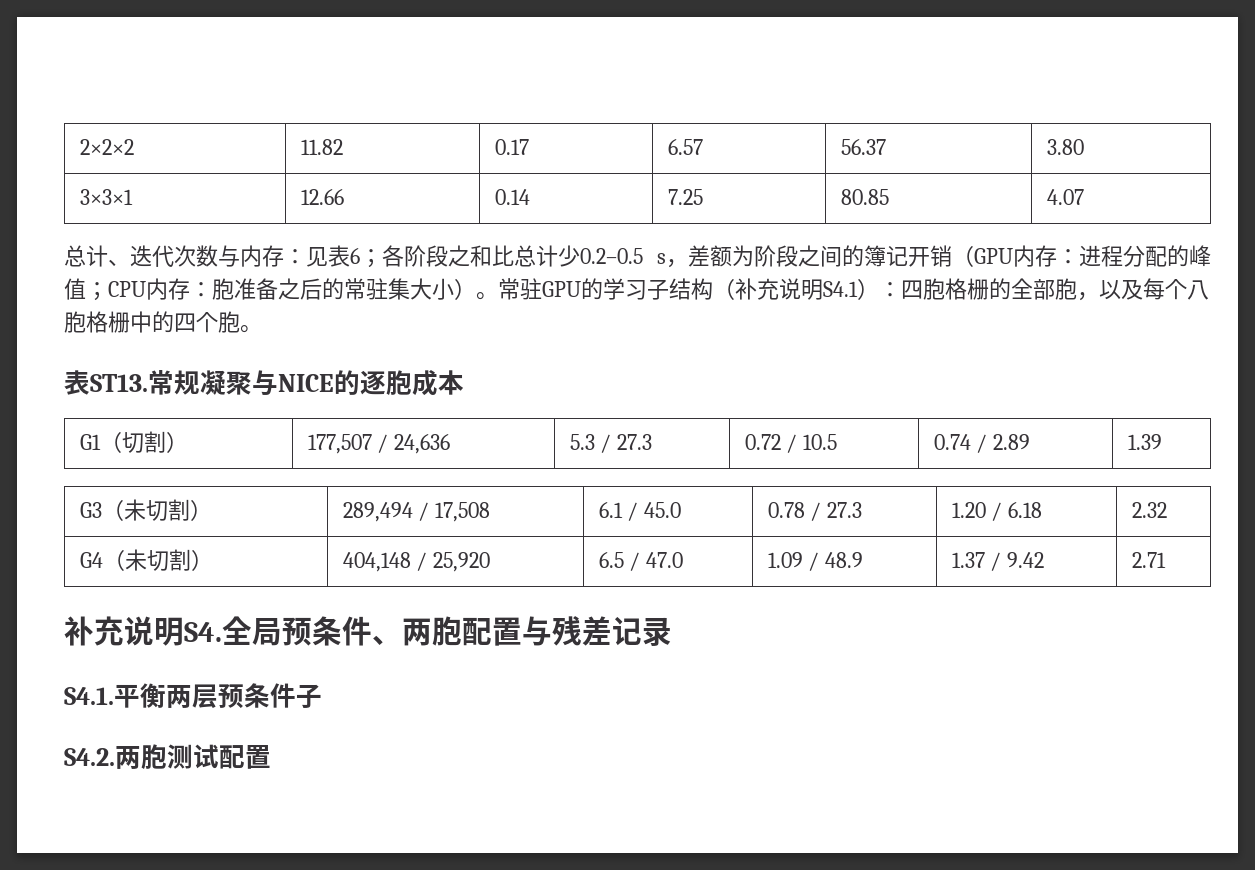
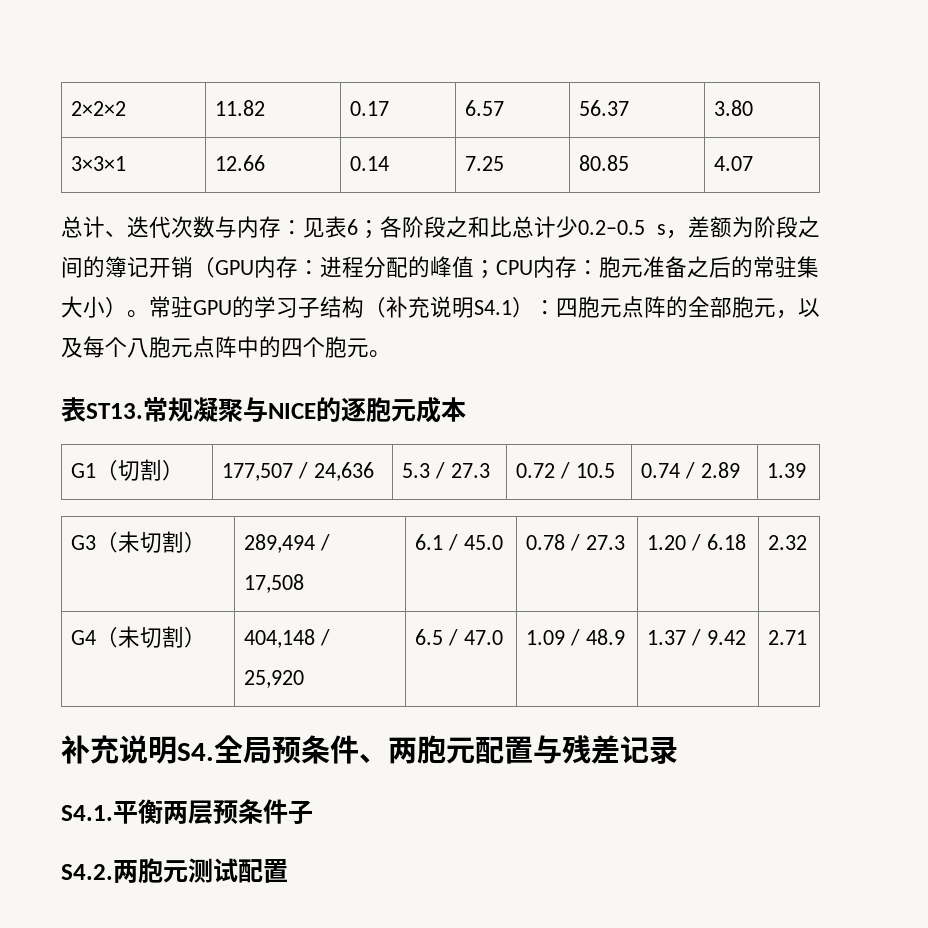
- 总计、迭代次数与内存：见表6；各阶段之和比总计少0.2–0.5 s，差额为阶段之间的簿记开销（GPU内存：进程分配的峰值；CPU内存：胞准备之后的常驻集大小）。
+ 总计、迭代次数与内存：见表6；各阶段之和比总计少0.2–0.5 s，差额为阶段之间的簿记开销（GPU内存：进程分配的峰值；CPU内存：胞元准备之后的常驻集大小）。
- 常驻GPU的学习子结构（补充说明S4.1）：四胞格栅的全部胞，以及每个八胞格栅中的四个胞。
+ 常驻GPU的学习子结构（补充说明S4.1）：四胞元点阵的全部胞元，以及每个八胞元点阵中的四个胞元。
- 常规凝聚与NICE的逐胞成本
+ 常规凝聚与NICE的逐胞元成本
- 补充说明S4.全局预条件、两胞配置与残差记录
+ 补充说明S4.全局预条件、两胞元配置与残差记录
- S4.2.两胞测试配置
+ S4.2.两胞元测试配置

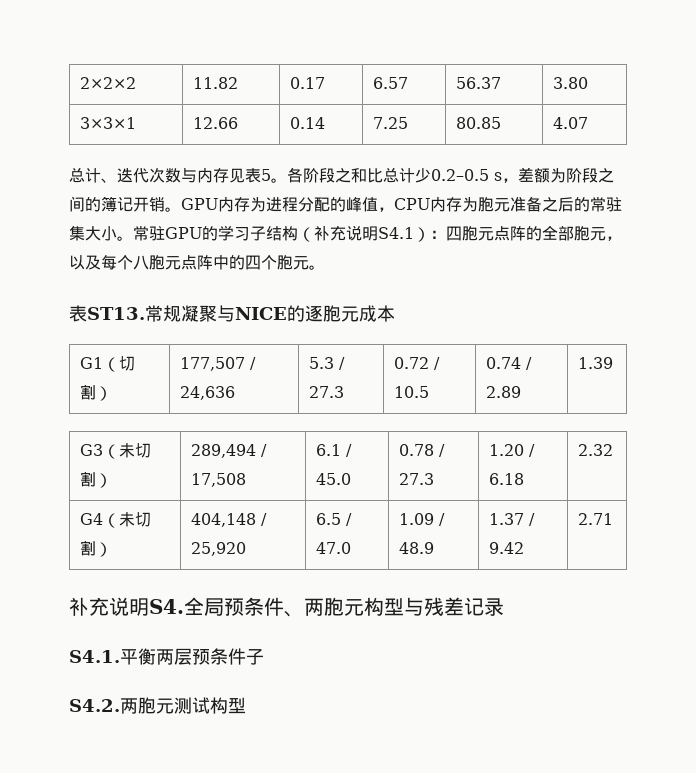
- 总计、迭代次数与内存：见表6；各阶段之和比总计少0.2–0.5 s，差额为阶段之间的簿记开销（GPU内存：进程分配的峰值；CPU内存：胞元准备之后的常驻集大小）。
+ 总计、迭代次数与内存见表5。各阶段之和比总计少0.2–0.5 s，差额为阶段之间的簿记开销。GPU内存为进程分配的峰值，CPU内存为胞元准备之后的常驻集大小。
- 补充说明S4.全局预条件、两胞元配置与残差记录
+ 补充说明S4.全局预条件、两胞元构型与残差记录
- S4.2.两胞元测试配置
+ S4.2.两胞元测试构型

